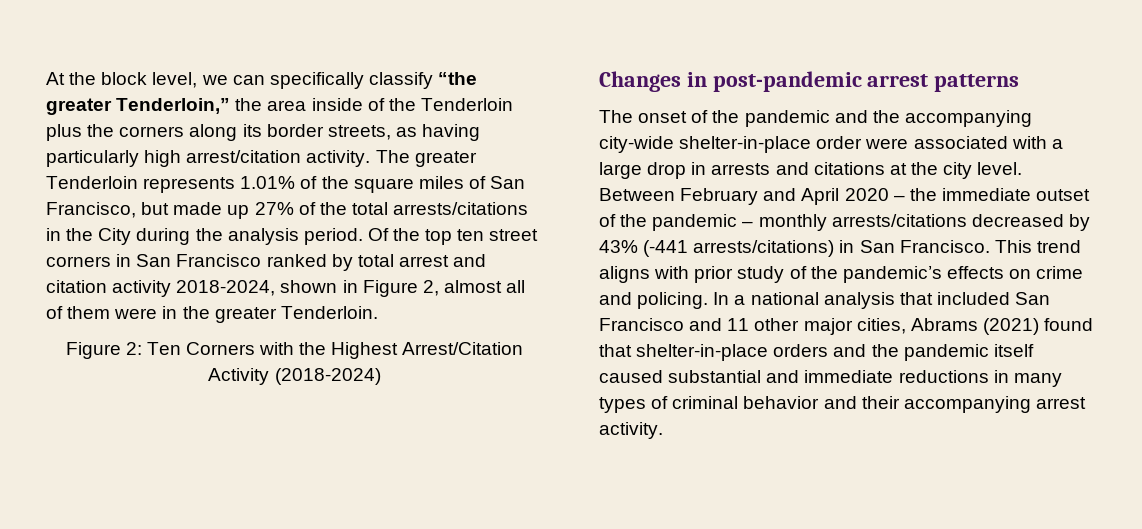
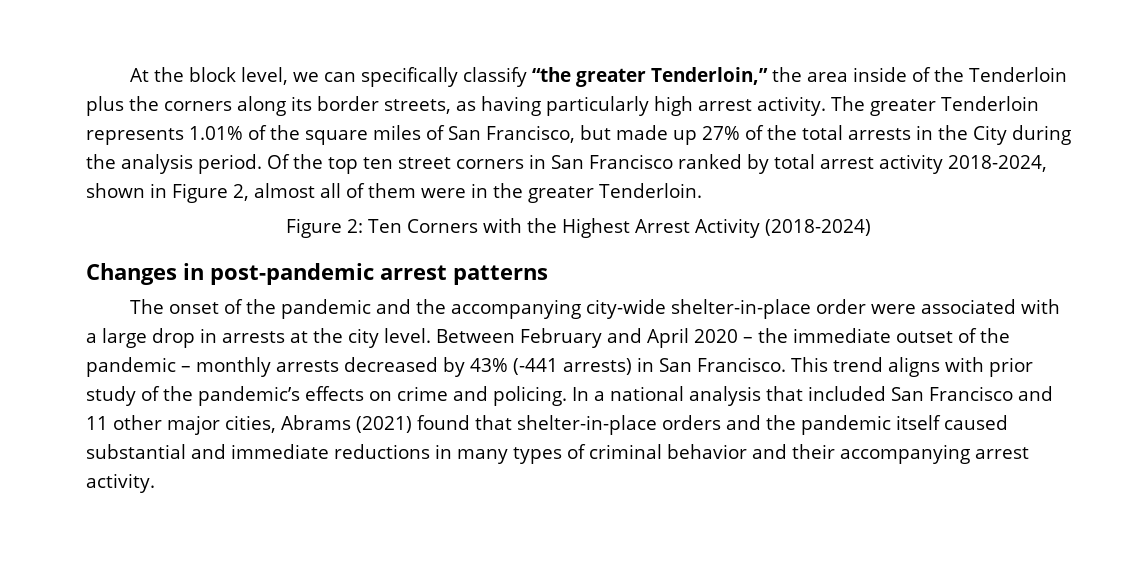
- At the block level, we can specifically classify “the greater Tenderloin,” the area inside of the Tenderloin plus the corners along its border streets, as having particularly high arrest/citation activity.
+ At the block level, we can specifically classify “the greater Tenderloin,” the area inside of the Tenderloin plus the corners along its border streets, as having particularly high arrest activity.
- The greater Tenderloin represents 1.01% of the square miles of San Francisco, but made up 27% of the total arrests/citations in the City during the analysis period.
+ The greater Tenderloin represents 1.01% of the square miles of San Francisco, but made up 27% of the total arrests in the City during the analysis period.
- Of the top ten street corners in San Francisco ranked by total arrest and citation activity 2018-2024, shown in Figure 2, almost all of them were in the greater Tenderloin.
+ Of the top ten street corners in San Francisco ranked by total arrest activity 2018-2024, shown in Figure 2, almost all of them were in the greater Tenderloin.
- Figure 2: Ten Corners with the Highest Arrest/Citation Activity (2018-2024)
+ Figure 2: Ten Corners with the Highest Arrest Activity (2018-2024)
- The onset of the pandemic and the accompanying city-wide shelter-in-place order were associated with a large drop in arrests and citations at the city level.
+ The onset of the pandemic and the accompanying city-wide shelter-in-place order were associated with a large drop in arrests at the city level.
- Between February and April 2020 – the immediate outset of the pandemic – monthly arrests/citations decreased by 43% (-441 arrests/citations) in San Francisco.
+ Between February and April 2020 – the immediate outset of the pandemic – monthly arrests decreased by 43% (-441 arrests) in San Francisco.

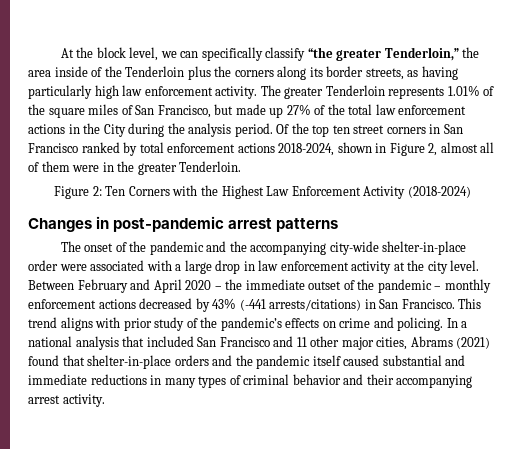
- At the block level, we can specifically classify “the greater Tenderloin,” the area inside of the Tenderloin plus the corners along its border streets, as having particularly high arrest activity.
+ At the block level, we can specifically classify “the greater Tenderloin,” the area inside of the Tenderloin plus the corners along its border streets, as having particularly high law enforcement activity.
- The greater Tenderloin represents 1.01% of the square miles of San Francisco, but made up 27% of the total arrests in the City during the analysis period.
+ The greater Tenderloin represents 1.01% of the square miles of San Francisco, but made up 27% of the total law enforcement actions in the City during the analysis period.
- Of the top ten street corners in San Francisco ranked by total arrest activity 2018-2024, shown in Figure 2, almost all of them were in the greater Tenderloin.
+ Of the top ten street corners in San Francisco ranked by total enforcement actions 2018-2024, shown in Figure 2, almost all of them were in the greater Tenderloin.
- Figure 2: Ten Corners with the Highest Arrest Activity (2018-2024)
+ Figure 2: Ten Corners with the Highest Law Enforcement Activity (2018-2024)
- The onset of the pandemic and the accompanying city-wide shelter-in-place order were associated with a large drop in arrests at the city level.
+ The onset of the pandemic and the accompanying city-wide shelter-in-place order were associated with a large drop in law enforcement activity at the city level.
- Between February and April 2020 – the immediate outset of the pandemic – monthly arrests decreased by 43% (-441 arrests) in San Francisco.
+ Between February and April 2020 – the immediate outset of the pandemic – monthly enforcement actions decreased by 43% (-441 arrests/citations) in San Francisco.

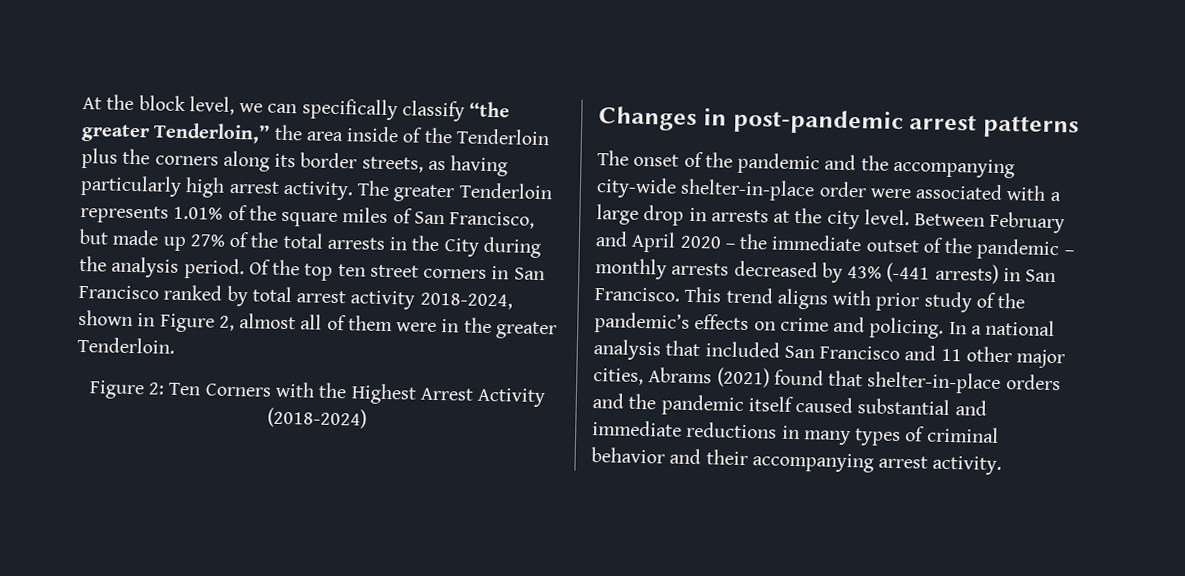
- At the block level, we can specifically classify “the greater Tenderloin,” the area inside of the Tenderloin plus the corners along its border streets, as having particularly high law enforcement activity.
+ At the block level, we can specifically classify “the greater Tenderloin,” the area inside of the Tenderloin plus the corners along its border streets, as having particularly high arrest activity.
- The greater Tenderloin represents 1.01% of the square miles of San Francisco, but made up 27% of the total law enforcement actions in the City during the analysis period.
+ The greater Tenderloin represents 1.01% of the square miles of San Francisco, but made up 27% of the total arrests in the City during the analysis period.
- Of the top ten street corners in San Francisco ranked by total enforcement actions 2018-2024, shown in Figure 2, almost all of them were in the greater Tenderloin.
+ Of the top ten street corners in San Francisco ranked by total arrest activity 2018-2024, shown in Figure 2, almost all of them were in the greater Tenderloin.
- Figure 2: Ten Corners with the Highest Law Enforcement Activity (2018-2024)
+ Figure 2: Ten Corners with the Highest Arrest Activity (2018-2024)
- The onset of the pandemic and the accompanying city-wide shelter-in-place order were associated with a large drop in law enforcement activity at the city level.
+ The onset of the pandemic and the accompanying city-wide shelter-in-place order were associated with a large drop in arrests at the city level.
- Between February and April 2020 – the immediate outset of the pandemic – monthly enforcement actions decreased by 43% (-441 arrests/citations) in San Francisco.
+ Between February and April 2020 – the immediate outset of the pandemic – monthly arrests decreased by 43% (-441 arrests) in San Francisco.

